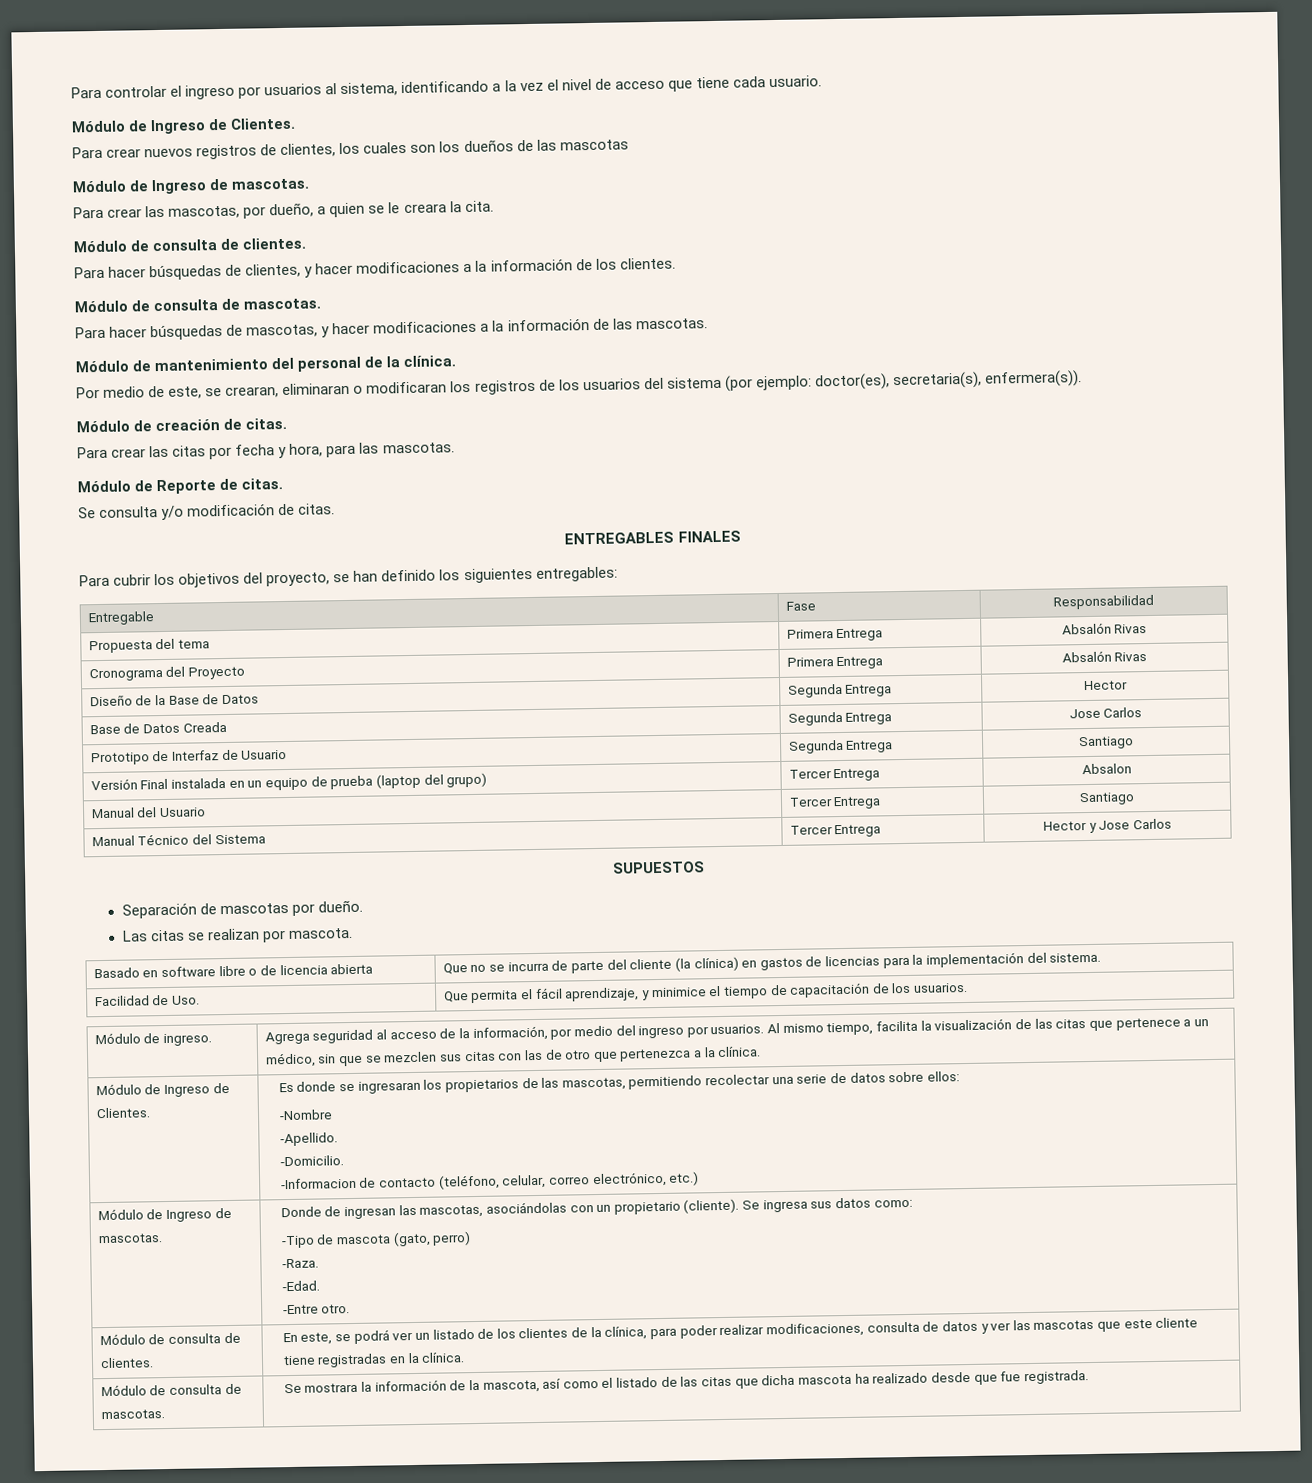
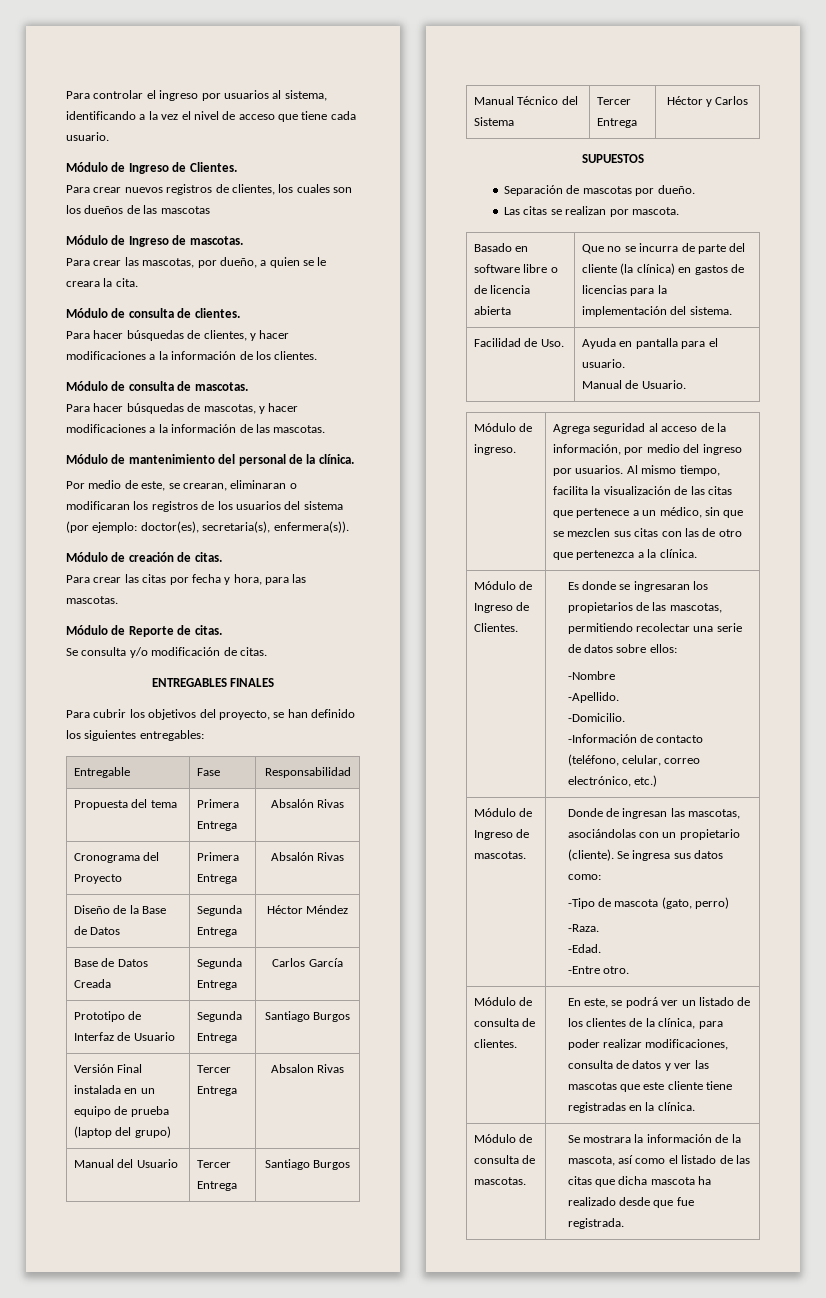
- Diseño de la Base de Datos | Segunda Entrega | Hector
+ Diseño de la Base de Datos | Segunda Entrega | Héctor Méndez
- Base de Datos Creada | Segunda Entrega | Jose Carlos
+ Base de Datos Creada | Segunda Entrega | Carlos García
- Prototipo de Interfaz de Usuario | Segunda Entrega | Santiago
+ Prototipo de Interfaz de Usuario | Segunda Entrega | Santiago Burgos
- Versión Final instalada en un equipo de prueba (laptop del grupo) | Tercer Entrega | Absalon
+ Versión Final instalada en un equipo de prueba (laptop del grupo) | Tercer Entrega | Absalon Rivas
- Manual del Usuario | Tercer Entrega | Santiago
+ Manual del Usuario | Tercer Entrega | Santiago Burgos
- Manual Técnico del Sistema | Tercer Entrega | Hector y Jose Carlos
+ Manual Técnico del Sistema | Tercer Entrega | Héctor y Carlos
- Facilidad de Uso. | Que permita el fácil aprendizaje, y minimice el tiempo de capacitación de los usuarios.
+ Facilidad de Uso. | Ayuda en pantalla para el usuario.
+ Manual de Usuario.
  Módulo de Ingreso de Clientes. | Es donde se ingresaran los propietarios de las mascotas, permitiendo recolectar una serie de datos sobre ellos:
  -Nombre
  -Apellido.
  -Domicilio.
- -Informacion de contacto (teléfono, celular, correo electrónico, etc.)
+ -Información de contacto (teléfono, celular, correo electrónico, etc.)

